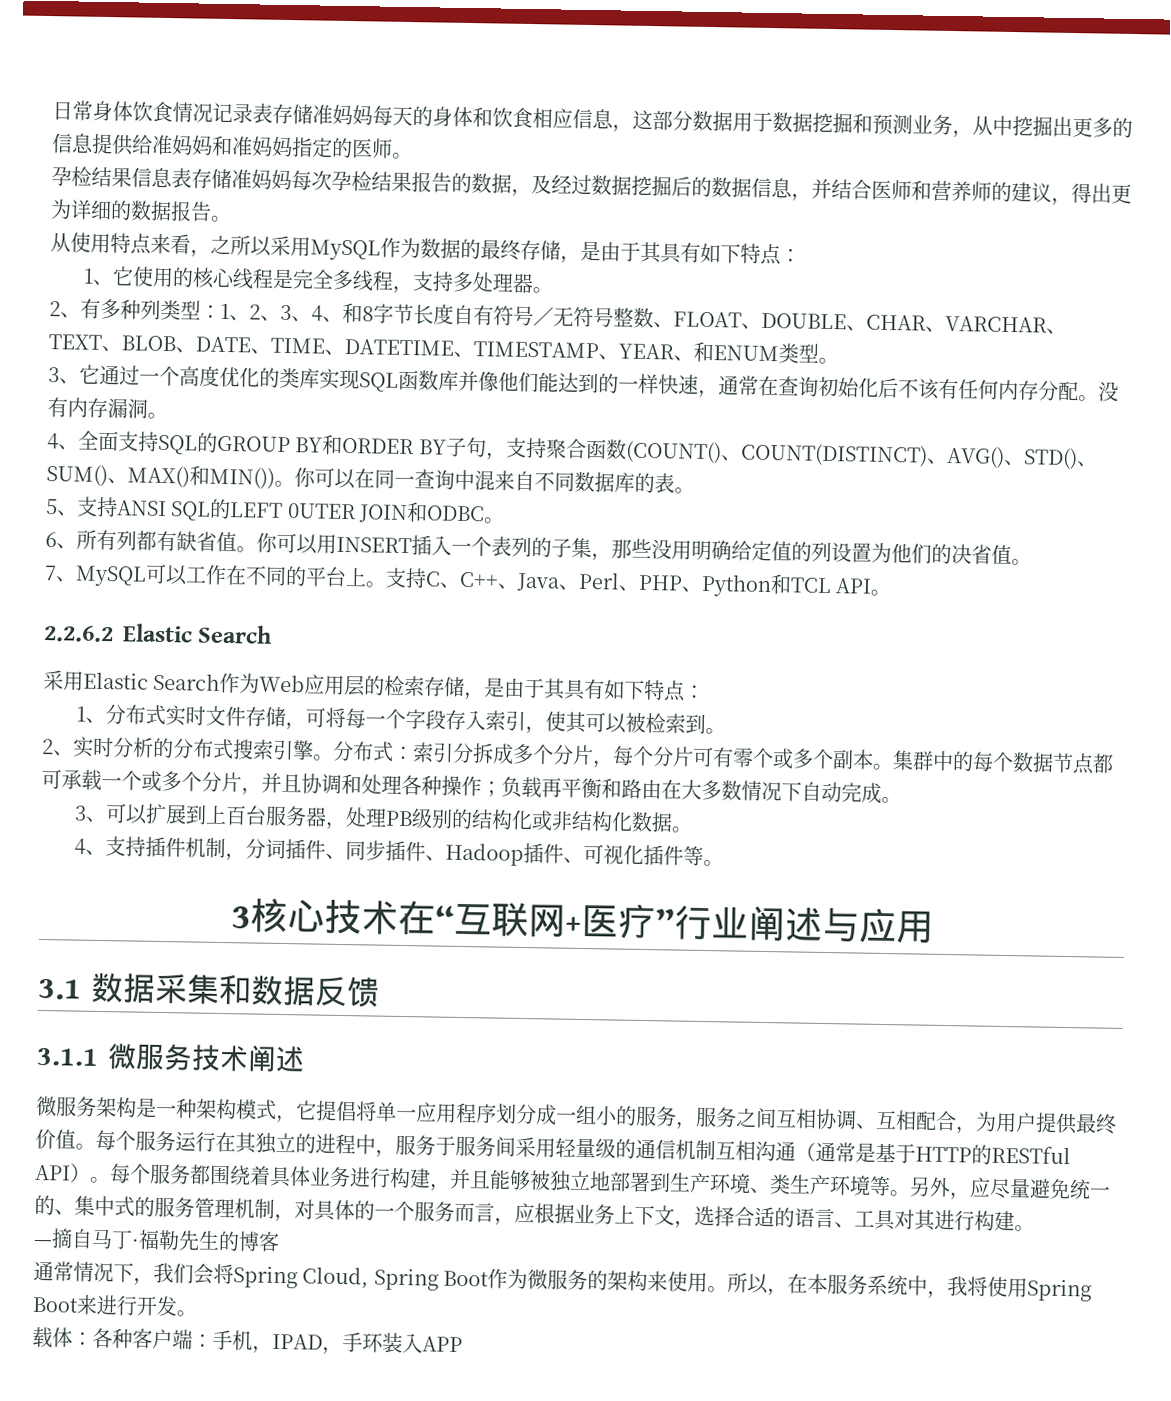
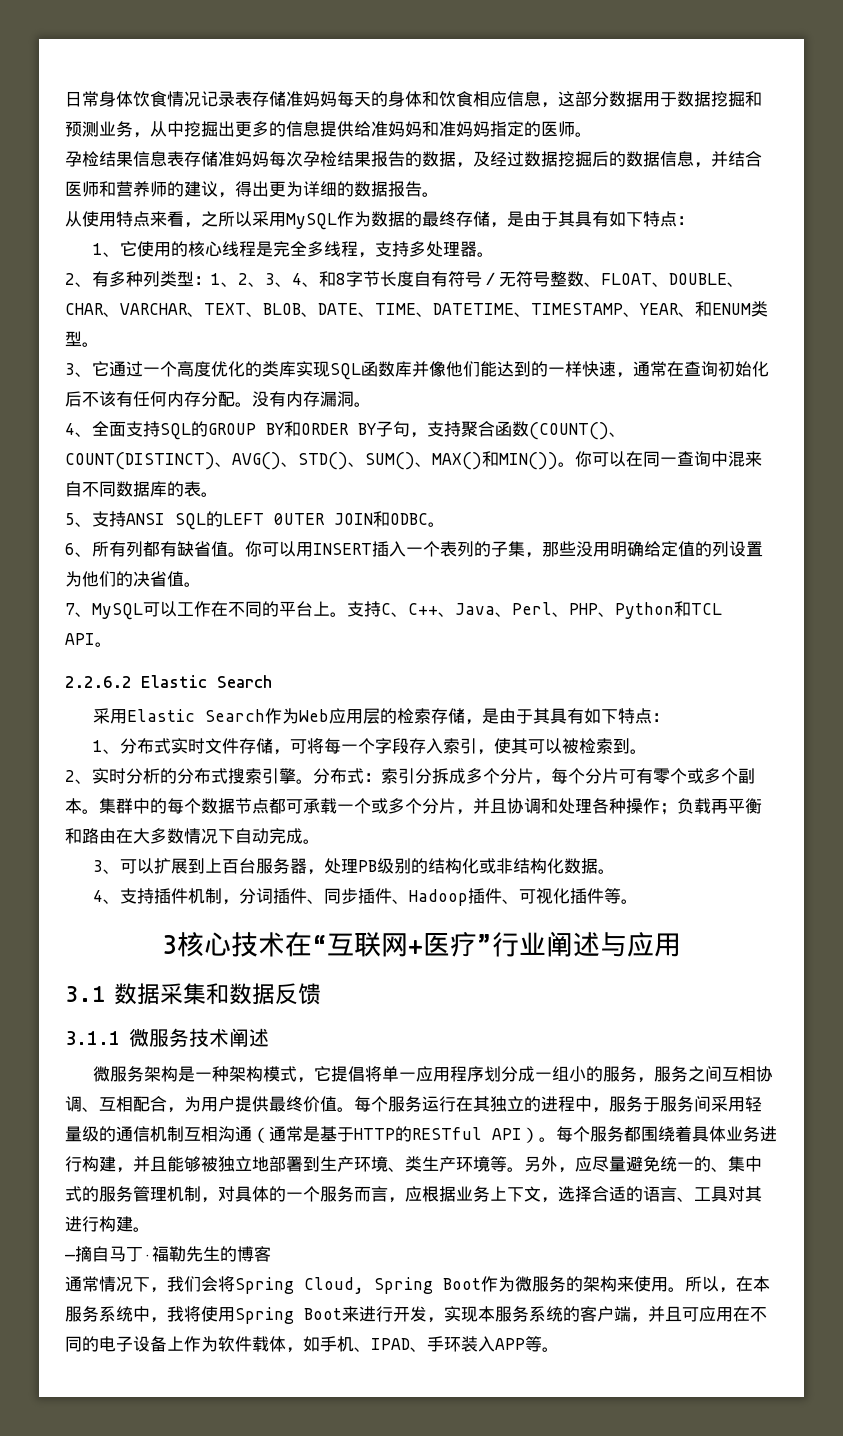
- 所以，在本服务系统中，我将使用Spring Boot来进行开发。
- 载体：各种客户端：手机，IPAD，手环装入APP
+ 所以，在本服务系统中，我将使用Spring Boot来进行开发，实现本服务系统的客户端，并且可应用在不同的电子设备上作为软件载体，如手机、IPAD、手环装入APP等。

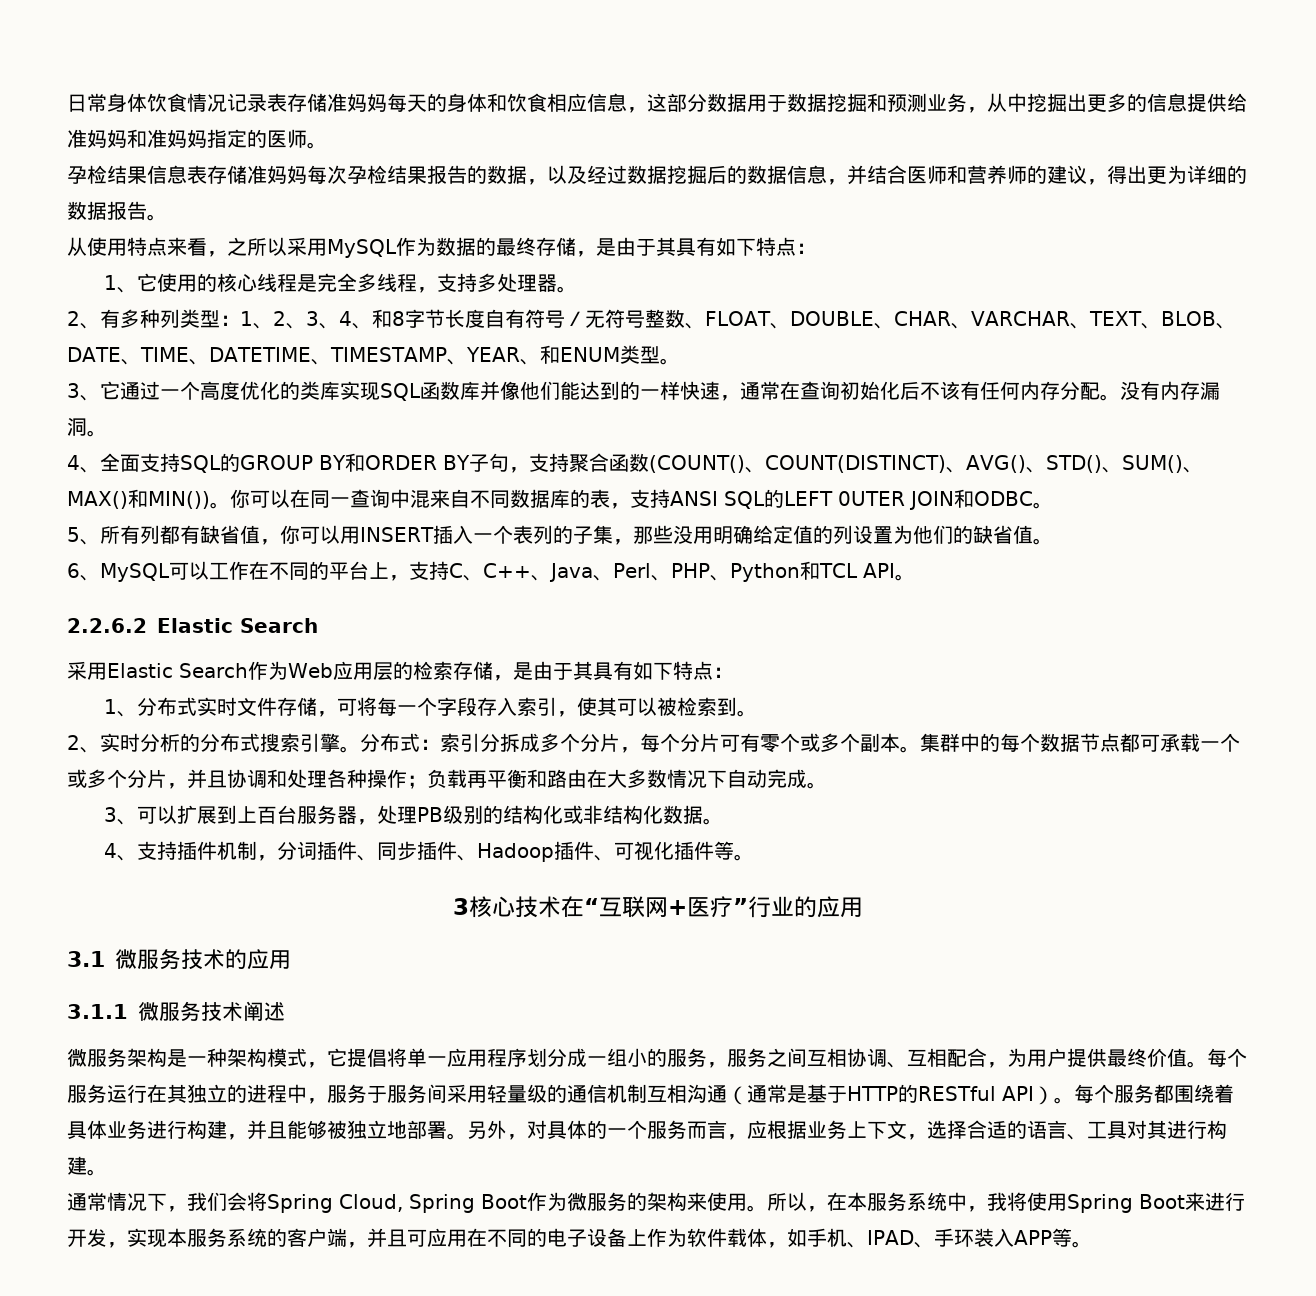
- 孕检结果信息表存储准妈妈每次孕检结果报告的数据，及经过数据挖掘后的数据信息，并结合医师和营养师的建议，得出更为详细的数据报告。
+ 孕检结果信息表存储准妈妈每次孕检结果报告的数据，以及经过数据挖掘后的数据信息，并结合医师和营养师的建议，得出更为详细的数据报告。
- 你可以在同一查询中混来自不同数据库的表。
- 5、支持ANSI SQL的LEFT 0UTER JOIN和ODBC。
+ 你可以在同一查询中混来自不同数据库的表，支持ANSI SQL的LEFT 0UTER JOIN和ODBC。
- 6、所有列都有缺省值。你可以用INSERT插入一个表列的子集，那些没用明确给定值的列设置为他们的决省值。
+ 5、所有列都有缺省值，你可以用INSERT插入一个表列的子集，那些没用明确给定值的列设置为他们的缺省值。
- 7、MySQL可以工作在不同的平台上。支持C、C++、Java、Perl、PHP、Python和TCL API。
+ 6、MySQL可以工作在不同的平台上，支持C、C++、Java、Perl、PHP、Python和TCL API。
- 3核心技术在“互联网+医疗”行业阐述与应用
+ 3核心技术在“互联网+医疗”行业的应用
- 3.1数据采集和数据反馈
+ 3.1微服务技术的应用
- 每个服务都围绕着具体业务进行构建，并且能够被独立地部署到生产环境、类生产环境等。另外，应尽量避免统一的、集中式的服务管理机制，对具体的一个服务而言，应根据业务上下文，选择合适的语言、工具对其进行构建。
+ 每个服务都围绕着具体业务进行构建，并且能够被独立地部署。另外，对具体的一个服务而言，应根据业务上下文，选择合适的语言、工具对其进行构建。
- —摘自马丁·福勒先生的博客

